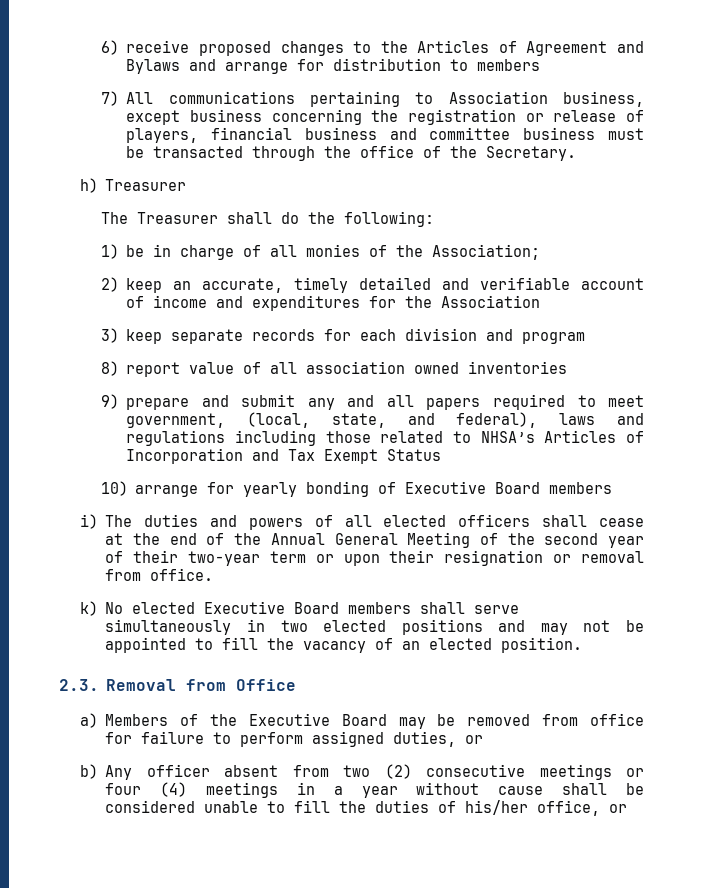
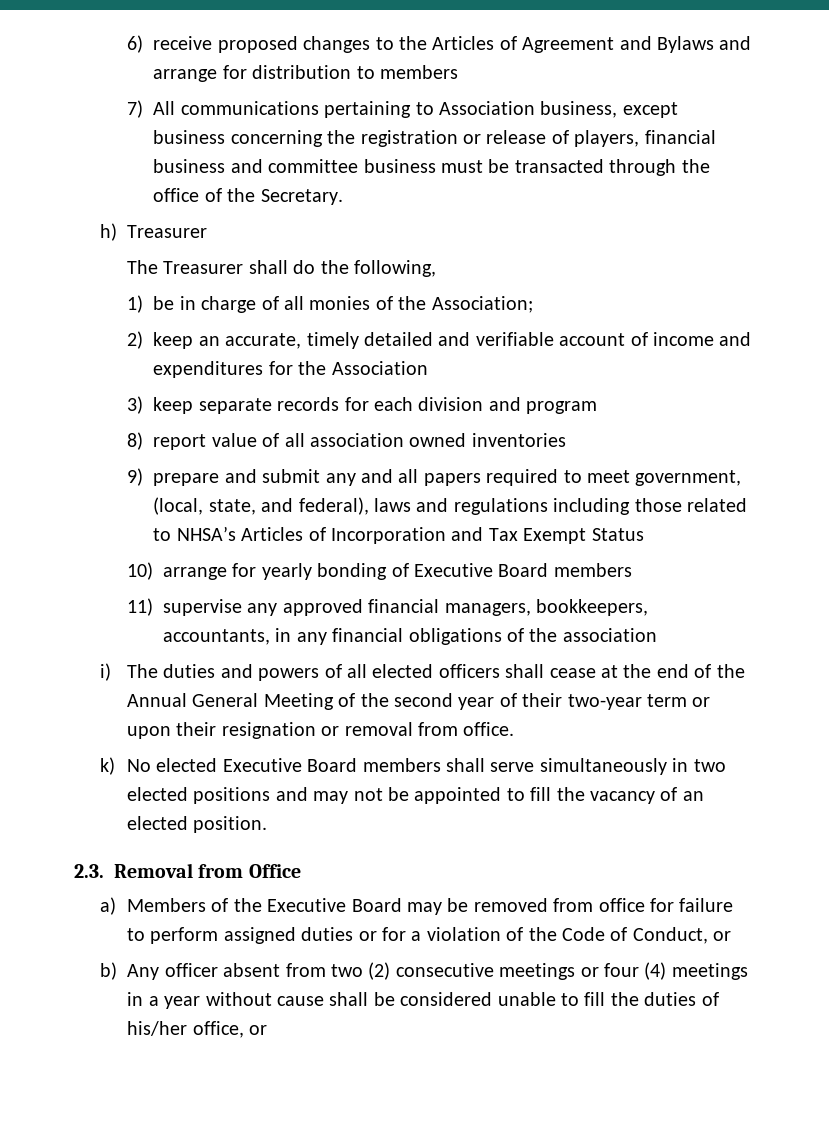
- The Treasurer shall do the following:
+ The Treasurer shall do the following,
+ 11) supervise any approved financial managers, bookkeepers, accountants, in any financial obligations of the association
- a) Members of the Executive Board may be removed from office for failure to perform assigned duties, or
+ a) Members of the Executive Board may be removed from office for failure to perform assigned duties or for a violation of the Code of Conduct, or

